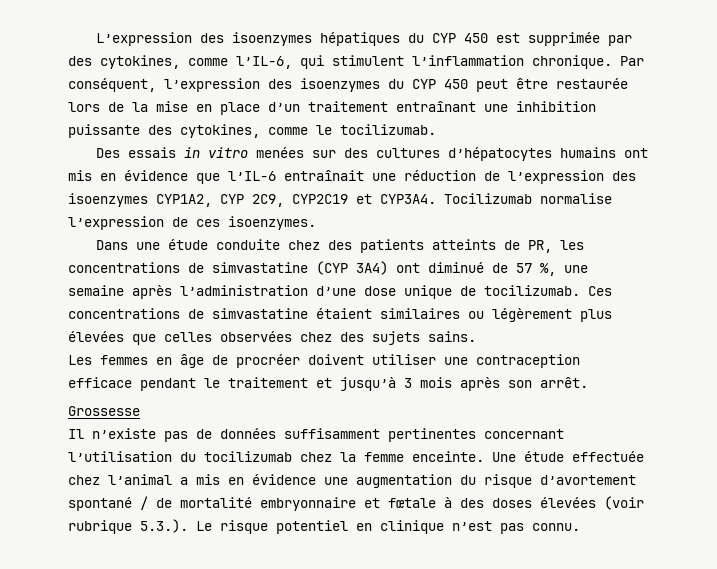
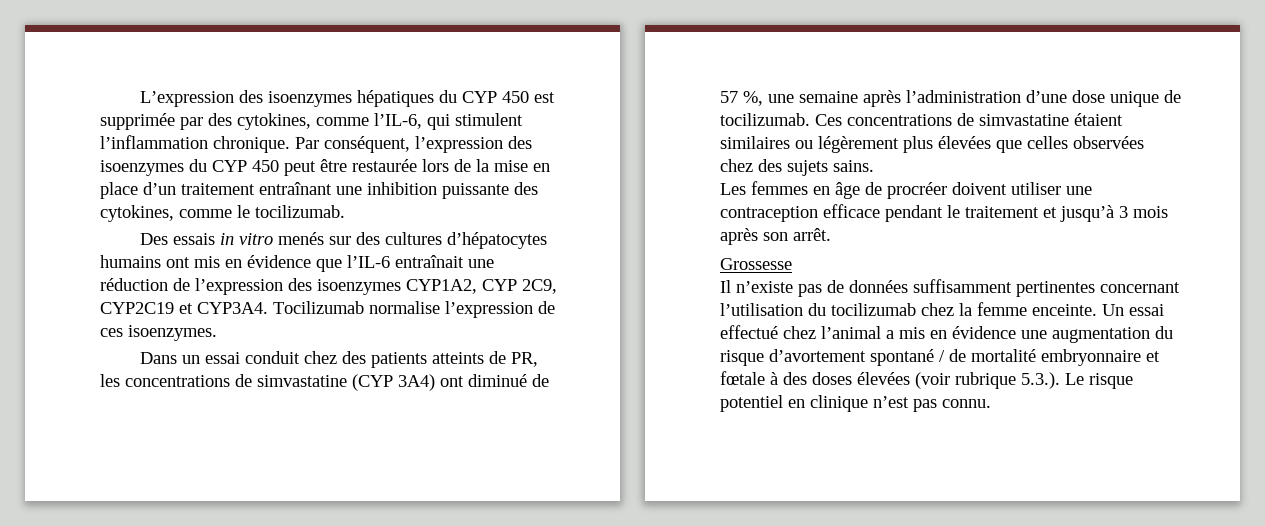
- Des essais in vitro menées sur des cultures d’hépatocytes humains ont mis en évidence que l’IL-6 entraînait une réduction de l’expression des isoenzymes CYP1A2, CYP 2C9, CYP2C19 et CYP3A4.
+ Des essais in vitro menés sur des cultures d’hépatocytes humains ont mis en évidence que l’IL-6 entraînait une réduction de l’expression des isoenzymes CYP1A2, CYP 2C9, CYP2C19 et CYP3A4.
- Dans une étude conduite chez des patients atteints de PR, les concentrations de simvastatine (CYP 3A4) ont diminué de 57 %, une semaine après l’administration d’une dose unique de tocilizumab.
+ Dans un essai conduit chez des patients atteints de PR, les concentrations de simvastatine (CYP 3A4) ont diminué de 57 %, une semaine après l’administration d’une dose unique de tocilizumab.
- Une étude effectuée chez l’animal a mis en évidence une augmentation du risque d’avortement spontané / de mortalité embryonnaire et fœtale à des doses élevées (voir rubrique 5.3.). Le risque potentiel en clinique n’est pas connu.
+ Un essai effectué chez l’animal a mis en évidence une augmentation du risque d’avortement spontané / de mortalité embryonnaire et fœtale à des doses élevées (voir rubrique 5.3.). Le risque potentiel en clinique n’est pas connu.

